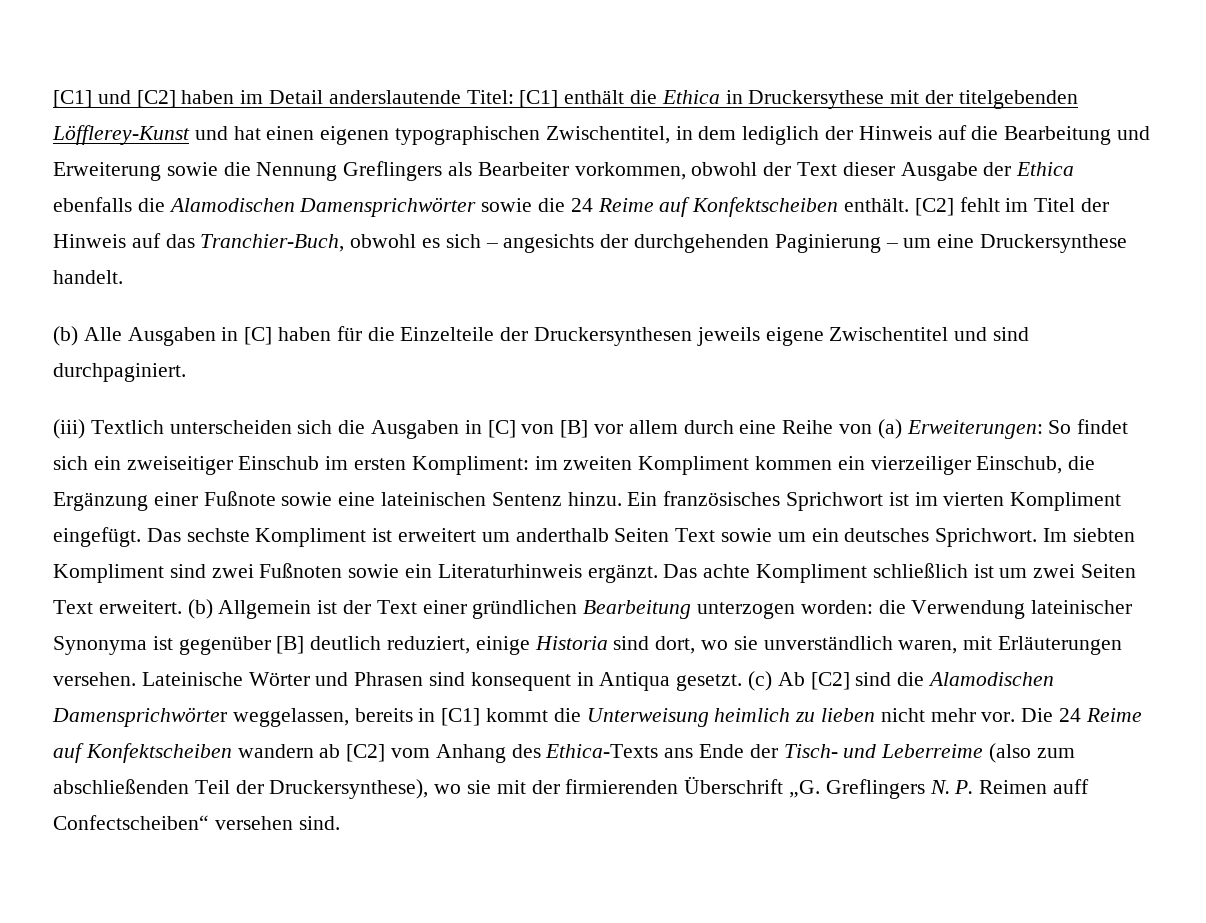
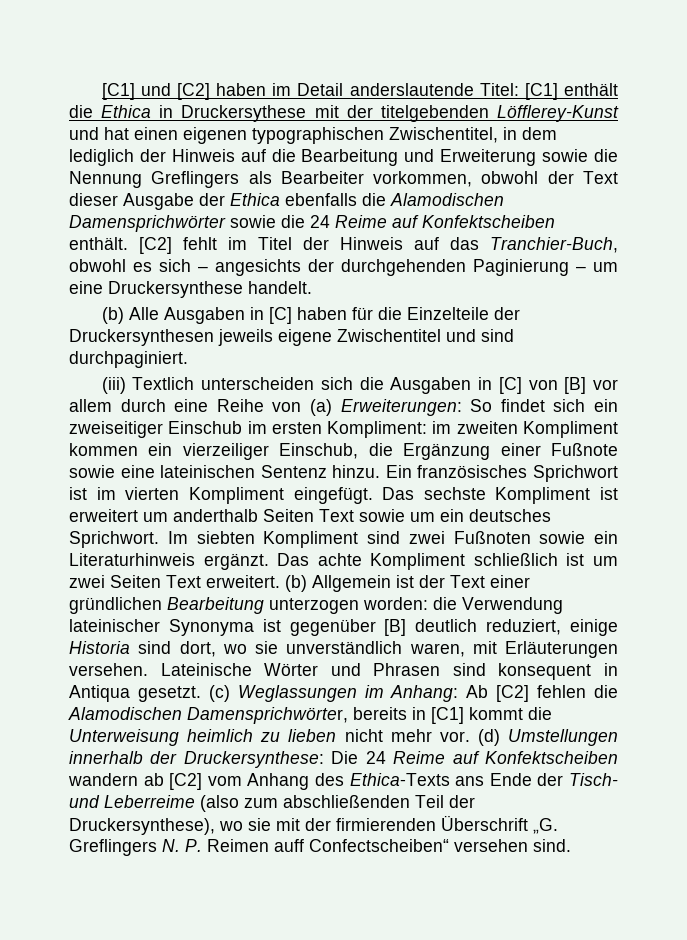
- (c) Ab [C2] sind die Alamodischen Damensprichwörter weggelassen, bereits in [C1] kommt die Unterweisung heimlich zu lieben nicht mehr vor.
+ (c) Weglassungen im Anhang: Ab [C2] fehlen die Alamodischen Damensprichwörter, bereits in [C1] kommt die Unterweisung heimlich zu lieben nicht mehr vor.
- Die 24 Reime auf Konfektscheiben wandern ab [C2] vom Anhang des Ethica-Texts ans Ende der Tisch- und Leberreime (also zum abschließenden Teil der Druckersynthese), wo sie mit der firmierenden Überschrift „G.
+ (d) Umstellungen innerhalb der Druckersynthese: Die 24 Reime auf Konfektscheiben wandern ab [C2] vom Anhang des Ethica-Texts ans Ende der Tisch- und Leberreime (also zum abschließenden Teil der Druckersynthese), wo sie mit der firmierenden Überschrift „G.

